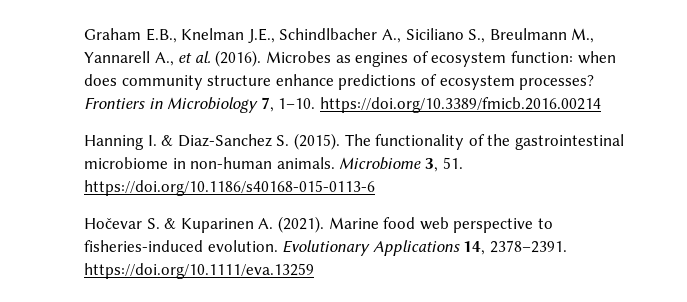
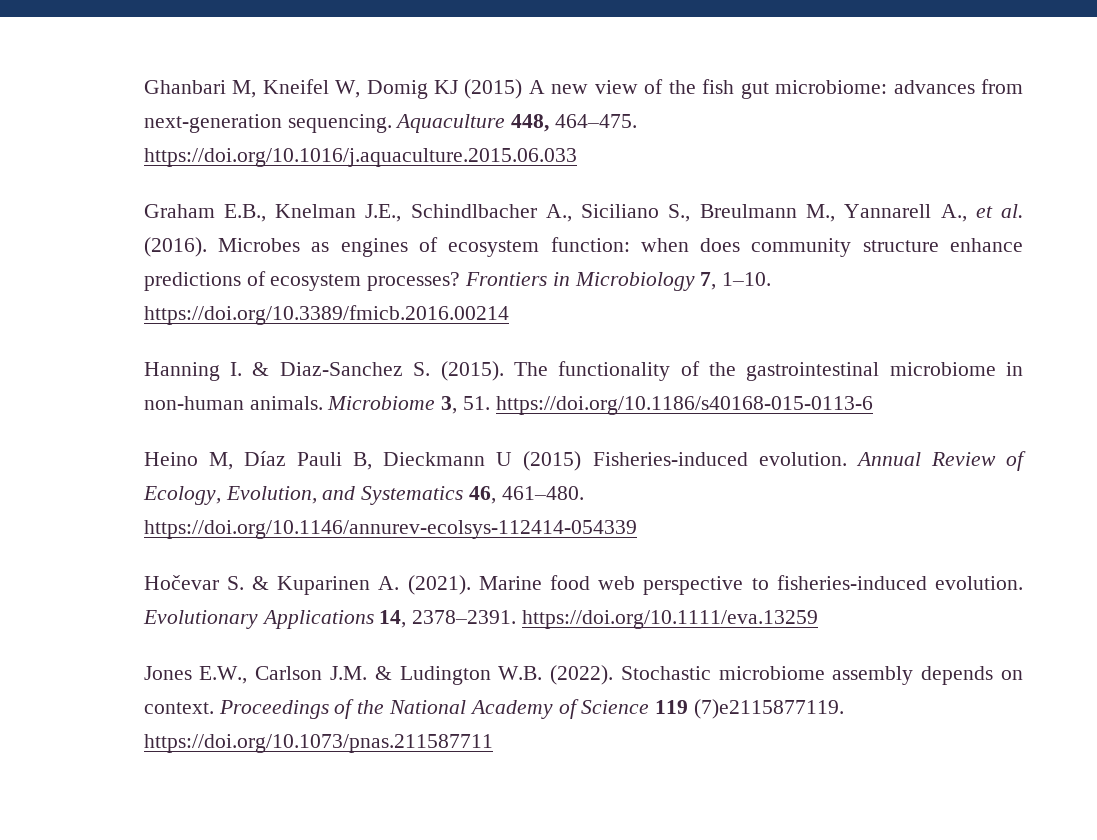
+ Ghanbari M, Kneifel W, Domig KJ (2015) A new view of the fish gut microbiome: advances from next-generation sequencing. Aquaculture 448, 464–475. https://doi.org/10.1016/j.aquaculture.2015.06.033
+ Heino M, Díaz Pauli B, Dieckmann U (2015) Fisheries-induced evolution. Annual Review of Ecology, Evolution, and Systematics 46, 461–480. https://doi.org/10.1146/annurev-ecolsys-112414-054339
+ Jones E.W., Carlson J.M. & Ludington W.B. (2022). Stochastic microbiome assembly depends on context. Proceedings of the National Academy of Science 119 (7)e2115877119. https://doi.org/10.1073/pnas.211587711

